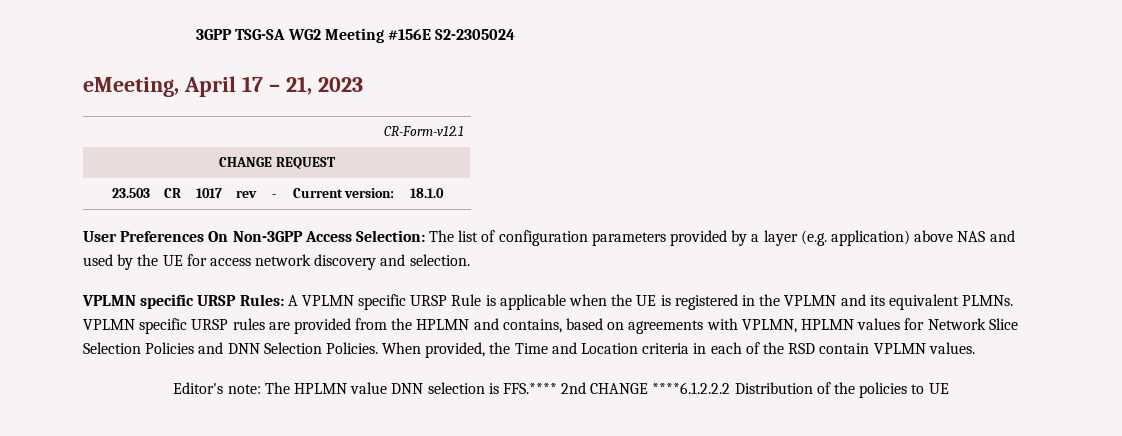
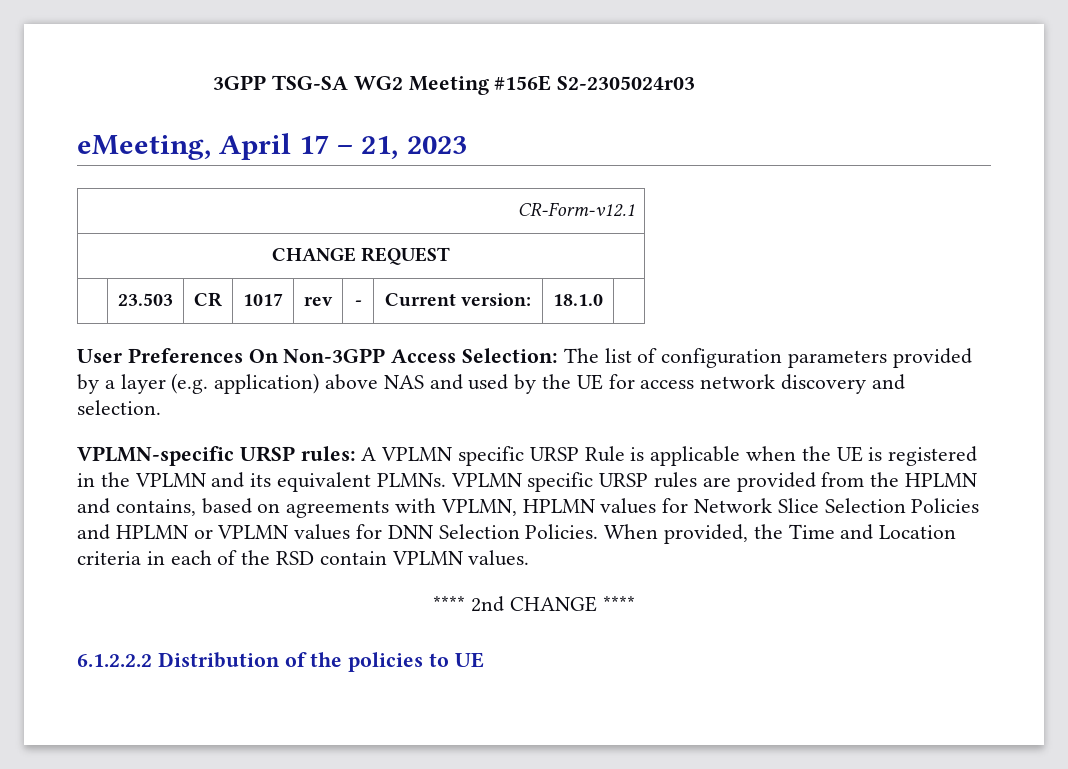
- 3GPP TSG-SA WG2 Meeting #156E S2-2305024
+ 3GPP TSG-SA WG2 Meeting #156E S2-2305024r03
- VPLMN specific URSP Rules: A VPLMN specific URSP Rule is applicable when the UE is registered in the VPLMN and its equivalent PLMNs.
+ VPLMN-specific URSP rules: A VPLMN specific URSP Rule is applicable when the UE is registered in the VPLMN and its equivalent PLMNs.
- VPLMN specific URSP rules are provided from the HPLMN and contains, based on agreements with VPLMN, HPLMN values for Network Slice Selection Policies and DNN Selection Policies.
+ VPLMN specific URSP rules are provided from the HPLMN and contains, based on agreements with VPLMN, HPLMN values for Network Slice Selection Policies and HPLMN or VPLMN values for DNN Selection Policies.
- Editor's note: The HPLMN value DNN selection is FFS.**** 2nd CHANGE ****6.1.2.2.2 Distribution of the policies to UE
+ **** 2nd CHANGE ****
+ 6.1.2.2.2 Distribution of the policies to UE

